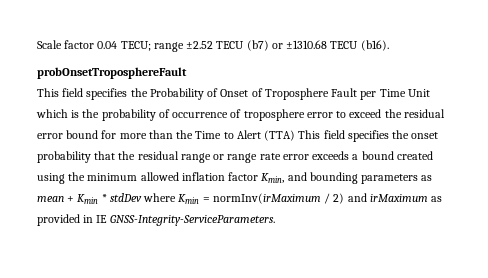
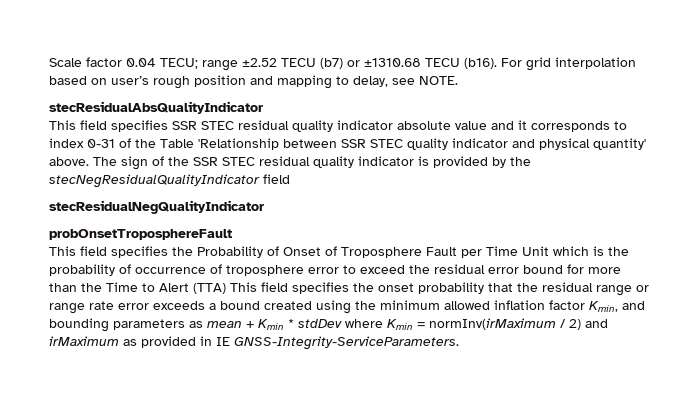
+ For grid interpolation based on user’s rough position and mapping to delay, see NOTE.
+ stecResidualAbsQualityIndicator
+ This field specifies SSR STEC residual quality indicator absolute value and it corresponds to index 0-31 of the Table 'Relationship between SSR STEC quality indicator and physical quantity' above. The sign of the SSR STEC residual quality indicator is provided by the stecNegResidualQualityIndicator field
+ stecResidualNegQualityIndicator

